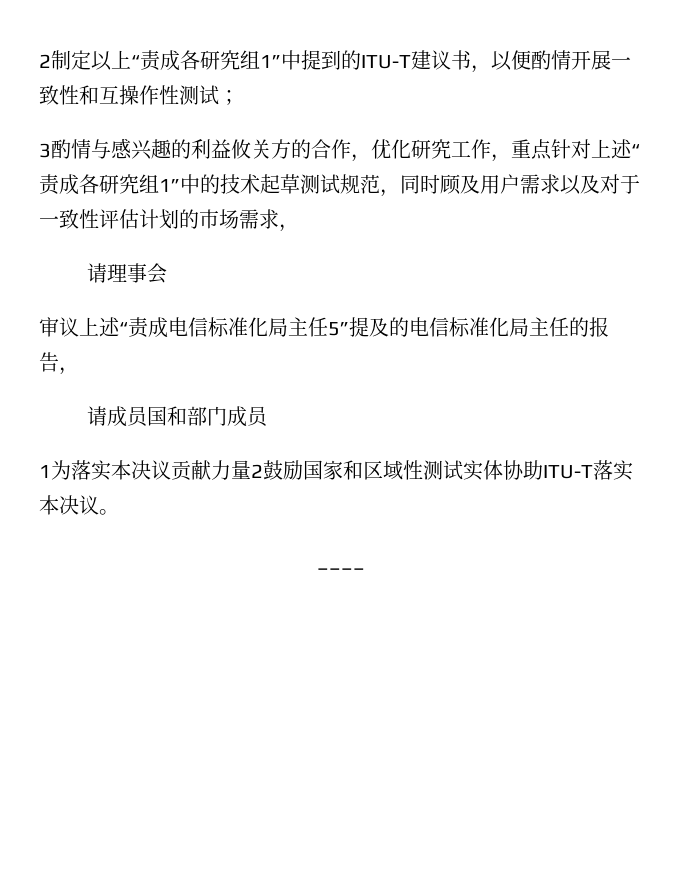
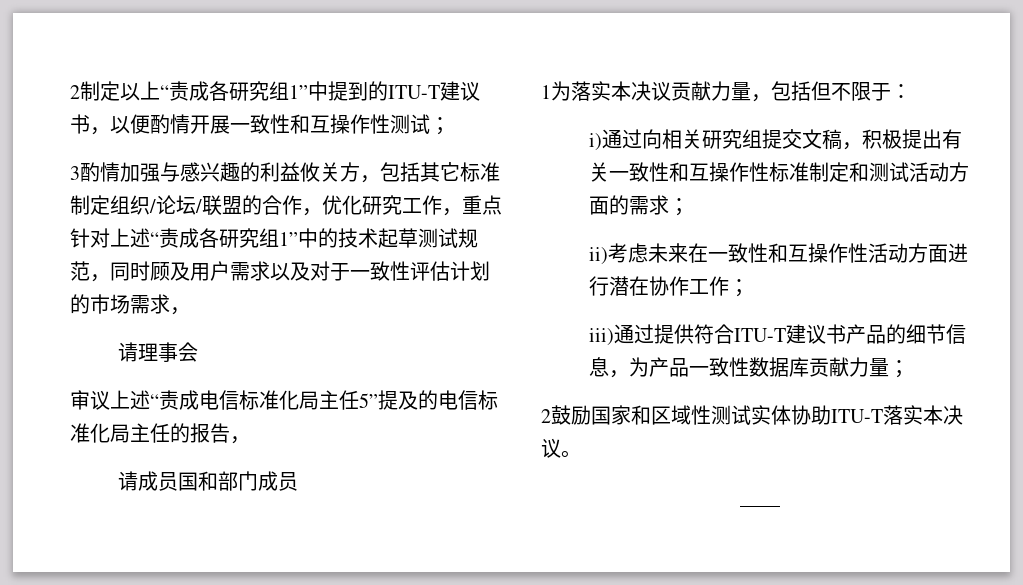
- 3酌情与感兴趣的利益攸关方的合作，优化研究工作，重点针对上述“责成各研究组1”中的技术起草测试规范，同时顾及用户需求以及对于一致性评估计划的市场需求，
+ 3酌情加强与感兴趣的利益攸关方，包括其它标准制定组织/论坛/联盟的合作，优化研究工作，重点针对上述“责成各研究组1”中的技术起草测试规范，同时顾及用户需求以及对于一致性评估计划的市场需求，
- 1为落实本决议贡献力量2鼓励国家和区域性测试实体协助ITU-T落实本决议。
+ 1为落实本决议贡献力量，包括但不限于：
+ i)通过向相关研究组提交文稿，积极提出有关一致性和互操作性标准制定和测试活动方面的需求；
+ ii)考虑未来在一致性和互操作性活动方面进行潜在协作工作；
+ iii)通过提供符合ITU-T建议书产品的细节信息，为产品一致性数据库贡献力量；
+ 2鼓励国家和区域性测试实体协助ITU-T落实本决议。

